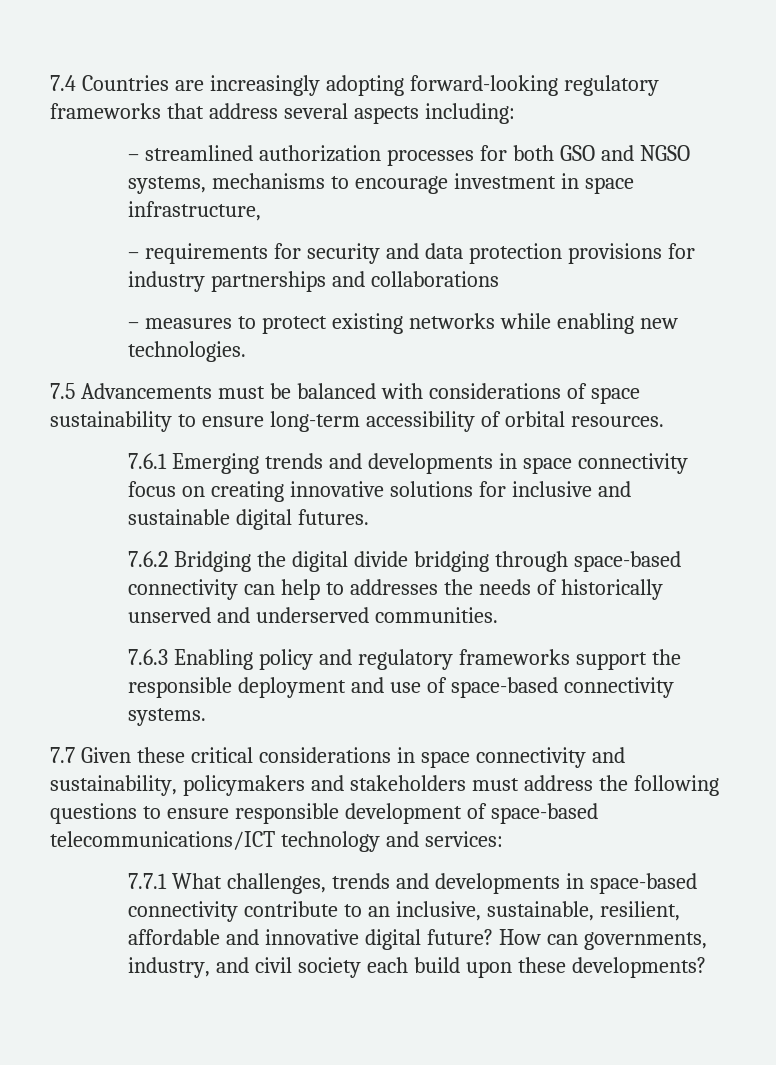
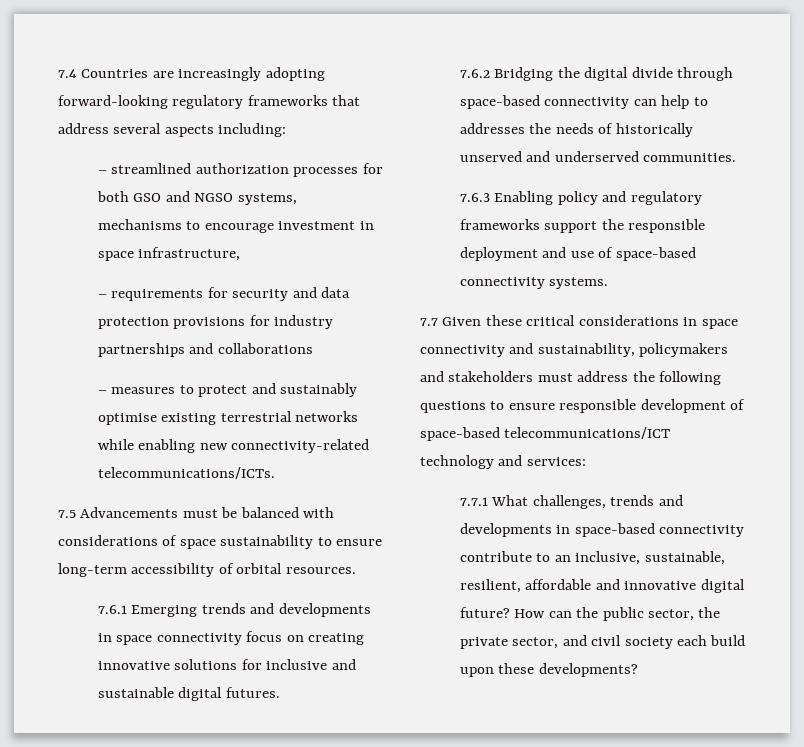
- – measures to protect existing networks while enabling new technologies.
+ – measures to protect and sustainably optimise existing terrestrial networks while enabling new connectivity-related telecommunications/ICTs.
- 7.6.2 Bridging the digital divide bridging through space-based connectivity can help to addresses the needs of historically unserved and underserved communities.
+ 7.6.2 Bridging the digital divide through space-based connectivity can help to addresses the needs of historically unserved and underserved communities.
- How can governments, industry, and civil society each build upon these developments?
+ How can the public sector, the private sector, and civil society each build upon these developments?

